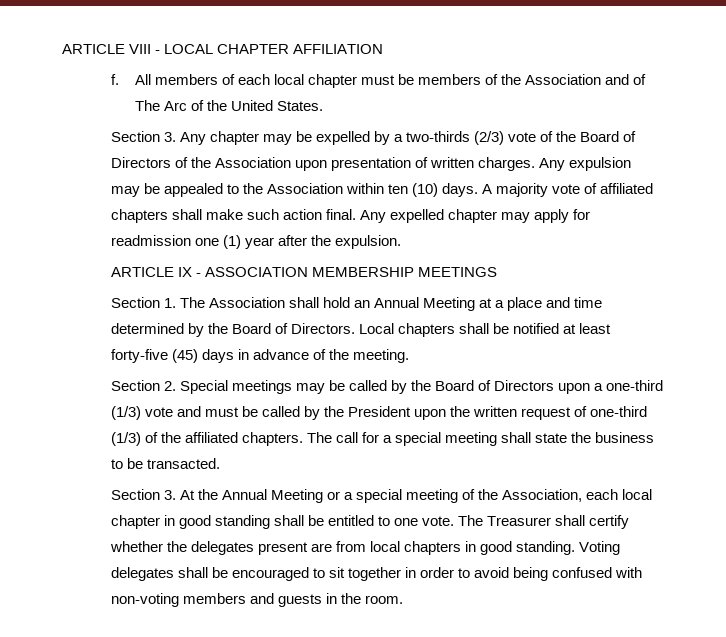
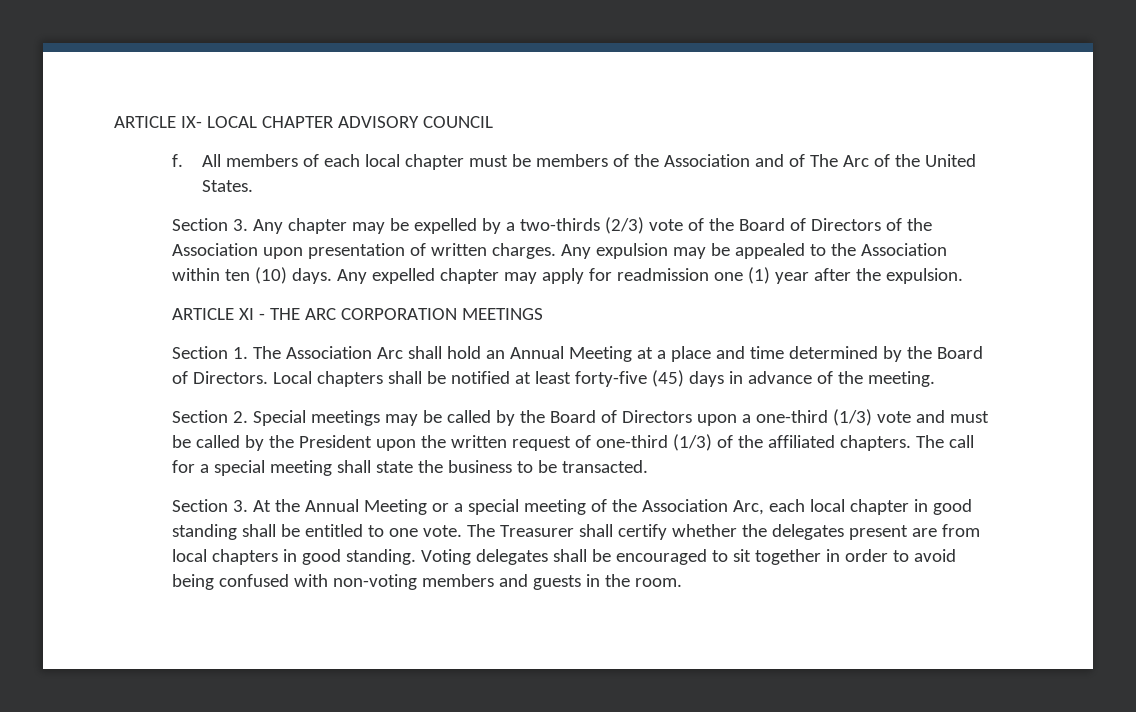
- ARTICLE VIII - LOCAL CHAPTER AFFILIATION
+ ARTICLE IX- LOCAL CHAPTER ADVISORY COUNCIL
- A majority vote of affiliated chapters shall make such action final.
- ARTICLE IX - ASSOCIATION MEMBERSHIP MEETINGS
+ ARTICLE XI - THE ARC CORPORATION MEETINGS
- Section 1. The Association shall hold an Annual Meeting at a place and time determined by the Board of Directors.
+ Section 1. The Association Arc shall hold an Annual Meeting at a place and time determined by the Board of Directors.
- Section 3. At the Annual Meeting or a special meeting of the Association, each local chapter in good standing shall be entitled to one vote.
+ Section 3. At the Annual Meeting or a special meeting of the Association Arc, each local chapter in good standing shall be entitled to one vote.

